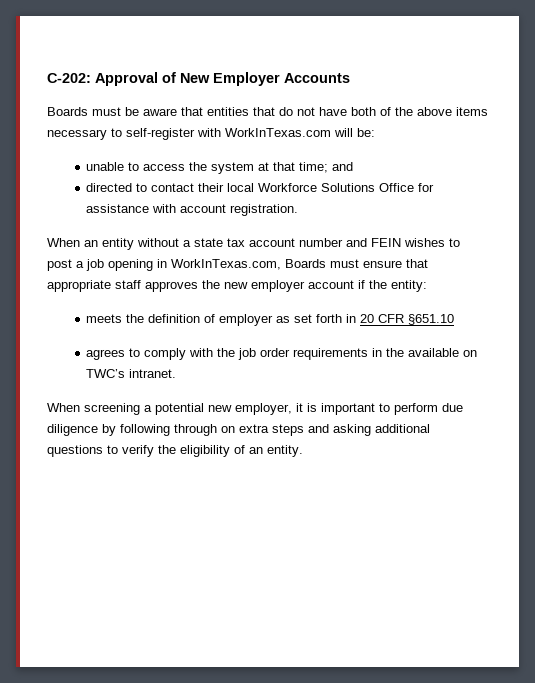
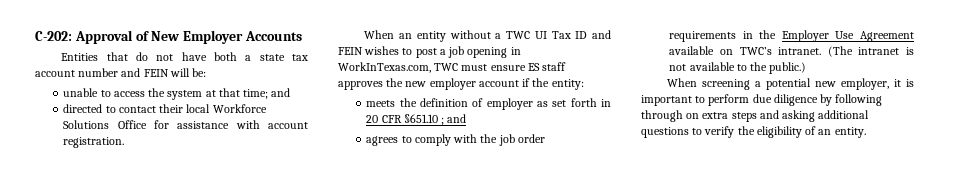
- Boards must be aware that entities that do not have both of the above items necessary to self-register with WorkInTexas.com will be:
+ Entities that do not have both a state tax account number and FEIN will be:
- When an entity without a state tax account number and FEIN wishes to post a job opening in WorkInTexas.com, Boards must ensure that appropriate staff approves the new employer account if the entity:
+ When an entity without a TWC UI Tax ID and FEIN wishes to post a job opening in WorkInTexas.com, TWC must ensure ES staff approves the new employer account if the entity:
- meets the definition of employer as set forth in 20 CFR §651.10
+ meets the definition of employer as set forth in 20 CFR §651.10 ; and
- agrees to comply with the job order requirements in the available on TWC’s intranet.
+ agrees to comply with the job order requirements in the Employer Use Agreement available on TWC’s intranet. (The intranet is not available to the public.)

